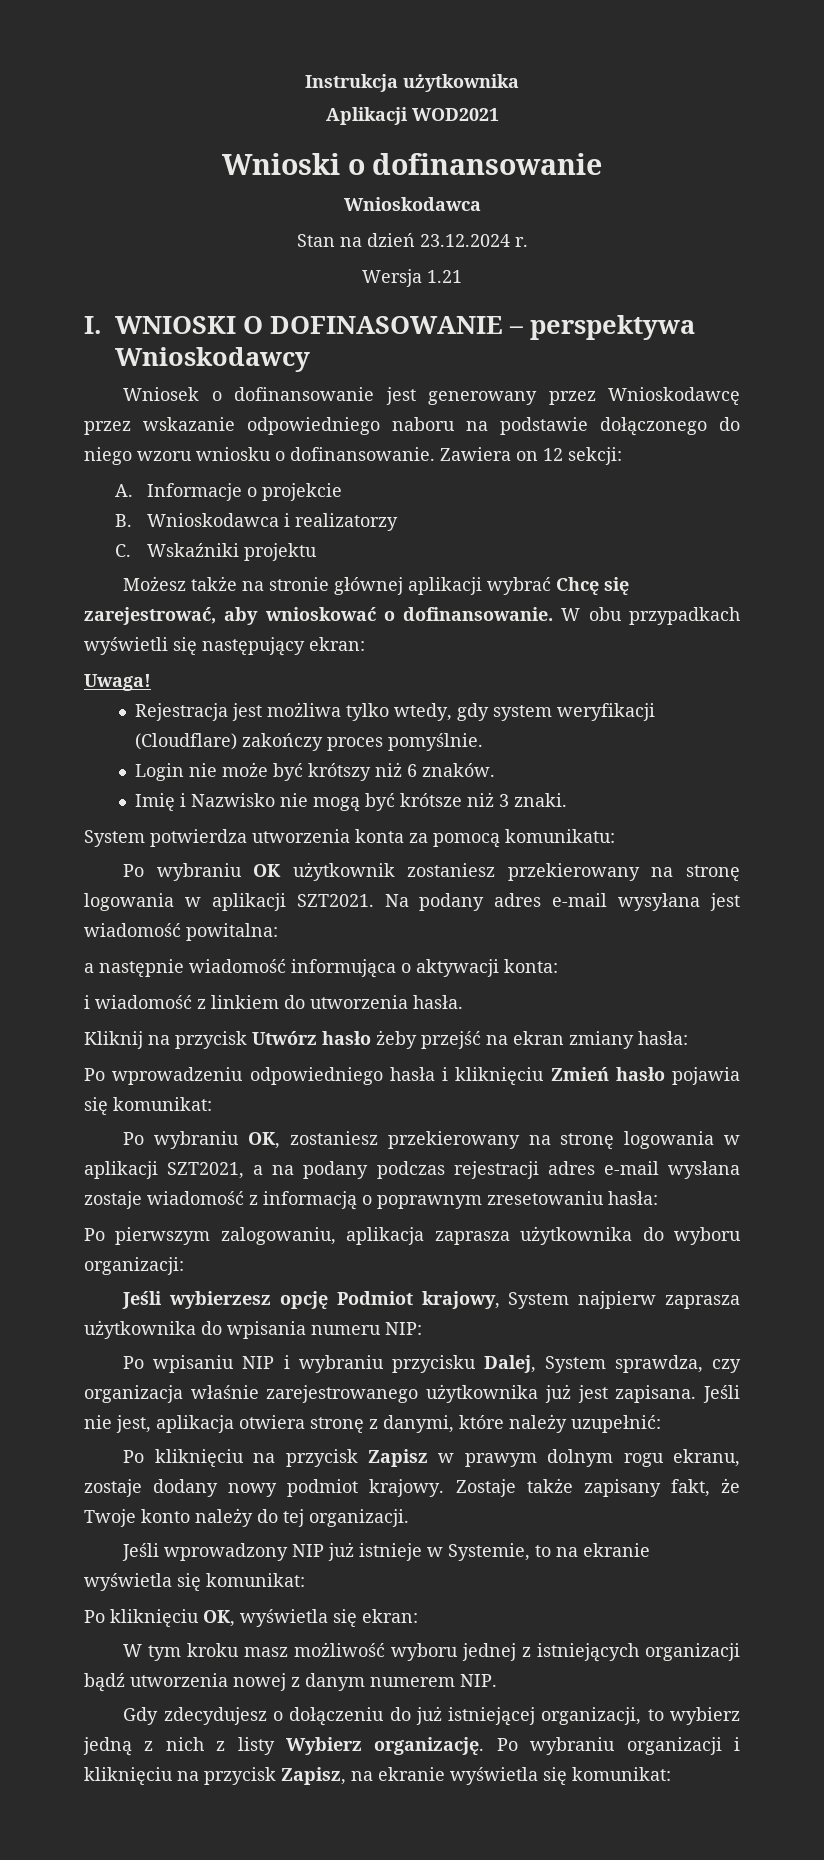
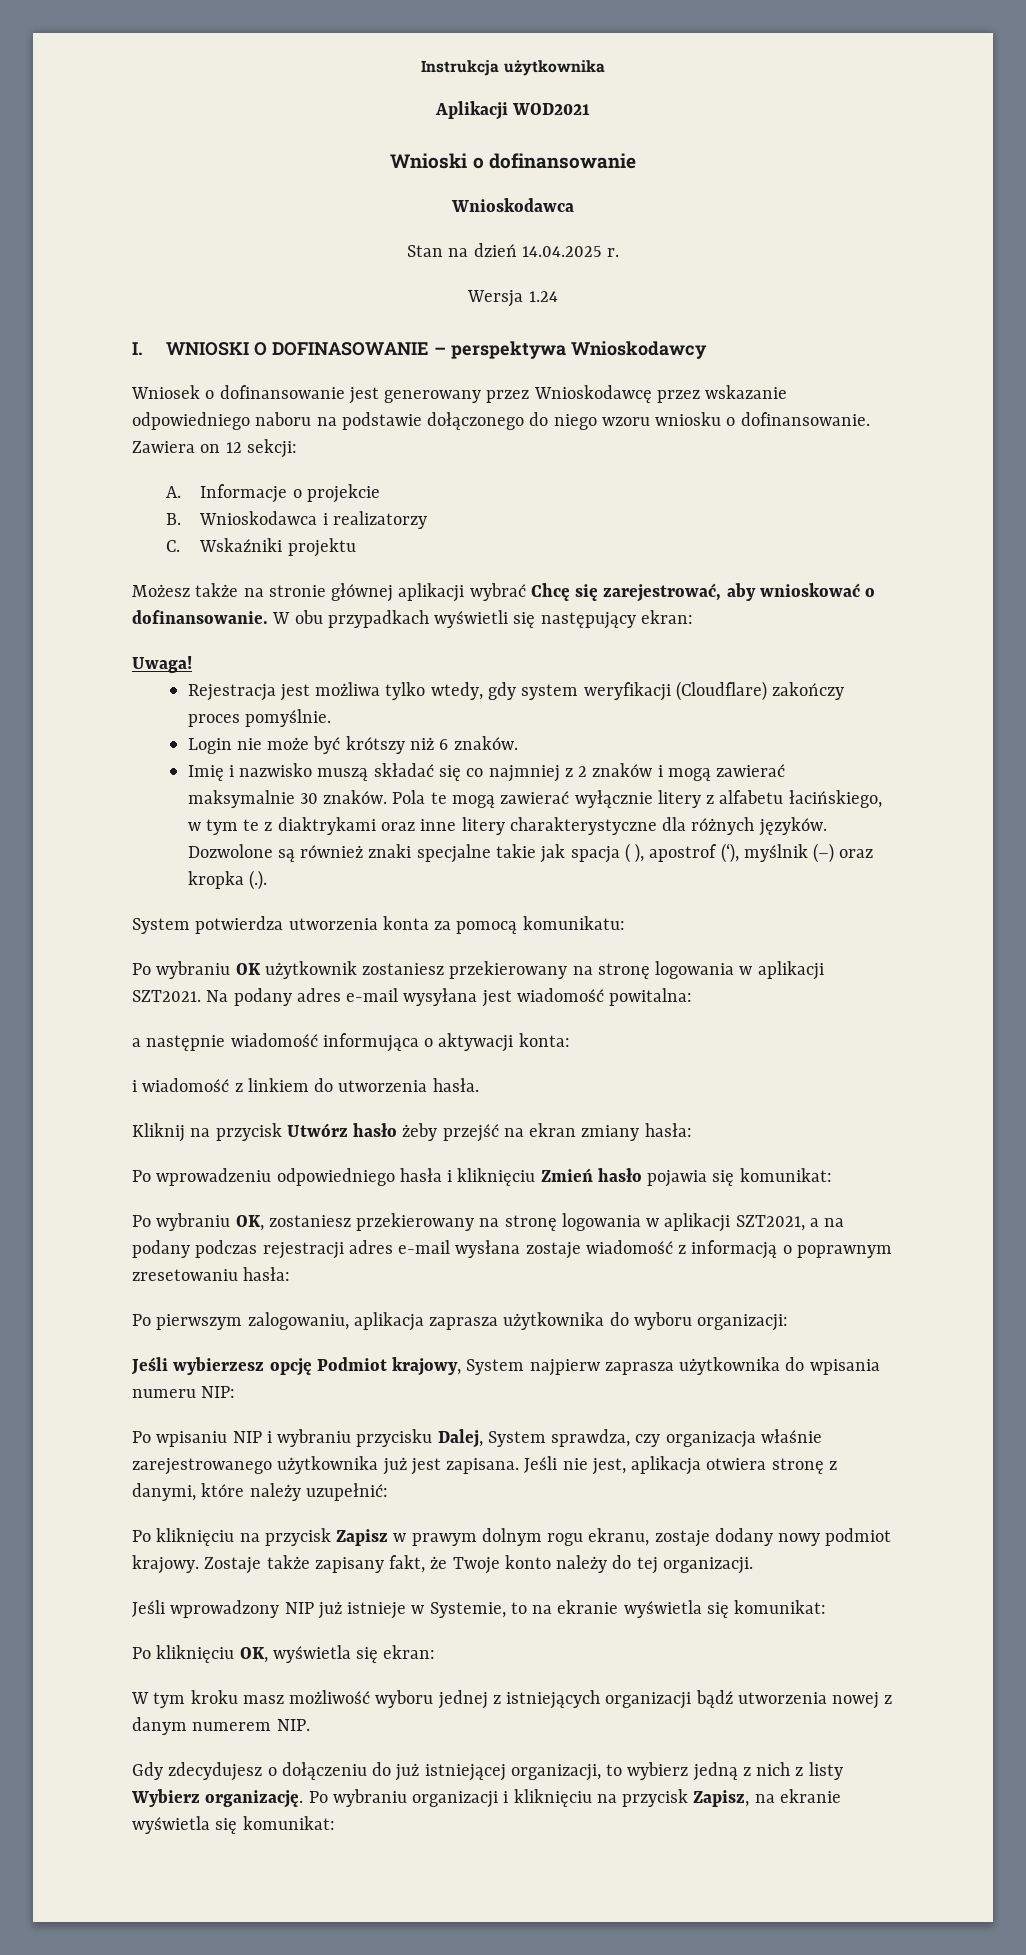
- Stan na dzień 23.12.2024 r.
+ Stan na dzień 14.04.2025 r.
- Wersja 1.21
+ Wersja 1.24
- Imię i Nazwisko nie mogą być krótsze niż 3 znaki.
+ Imię i nazwisko muszą składać się co najmniej z 2 znaków i mogą zawierać maksymalnie 30 znaków. Pola te mogą zawierać wyłącznie litery z alfabetu łacińskiego, w tym te z diaktrykami oraz inne litery charakterystyczne dla różnych języków. Dozwolone są również znaki specjalne takie jak spacja ( ), apostrof (‘), myślnik (–) oraz kropka (.).

